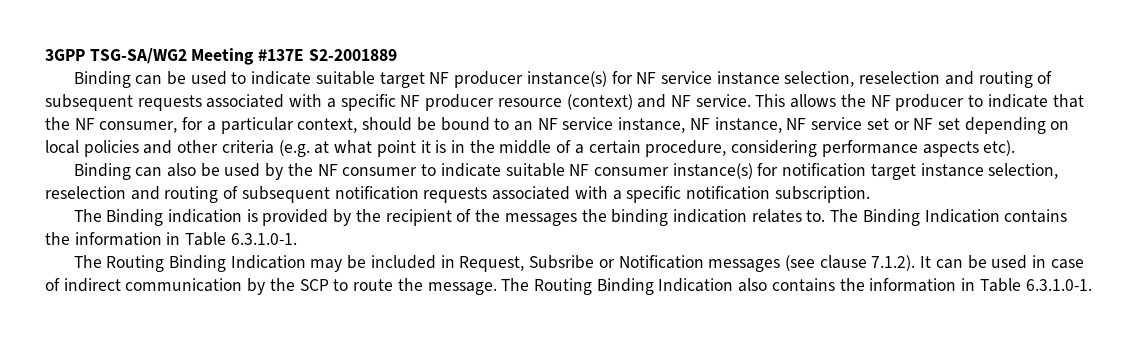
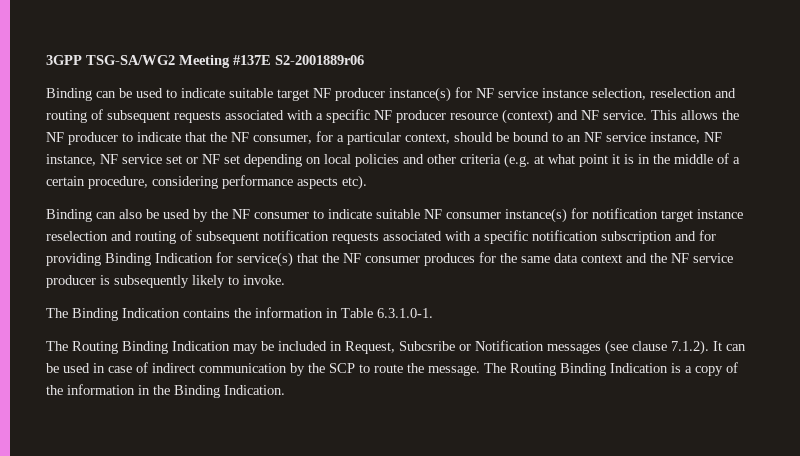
- 3GPP TSG-SA/WG2 Meeting #137E S2-2001889
+ 3GPP TSG-SA/WG2 Meeting #137E S2-2001889r06
- Binding can also be used by the NF consumer to indicate suitable NF consumer instance(s) for notification target instance selection, reselection and routing of subsequent notification requests associated with a specific notification subscription.
- The Binding indication is provided by the recipient of the messages the binding indication relates to. The Binding Indication contains the information in Table 6.3.1.0-1.
+ Binding can also be used by the NF consumer to indicate suitable NF consumer instance(s) for notification target instance reselection and routing of subsequent notification requests associated with a specific notification subscription and for providing Binding Indication for service(s) that the NF consumer produces for the same data context and the NF service producer is subsequently likely to invoke.
+ The Binding Indication contains the information in Table 6.3.1.0-1.
- The Routing Binding Indication may be included in Request, Subsribe or Notification messages (see clause 7.1.2). It can be used in case of indirect communication by the SCP to route the message.
+ The Routing Binding Indication may be included in Request, Subcsribe or Notification messages (see clause 7.1.2). It can be used in case of indirect communication by the SCP to route the message.
- The Routing Binding Indication also contains the information in Table 6.3.1.0-1.
+ The Routing Binding Indication is a copy of the information in the Binding Indication.

